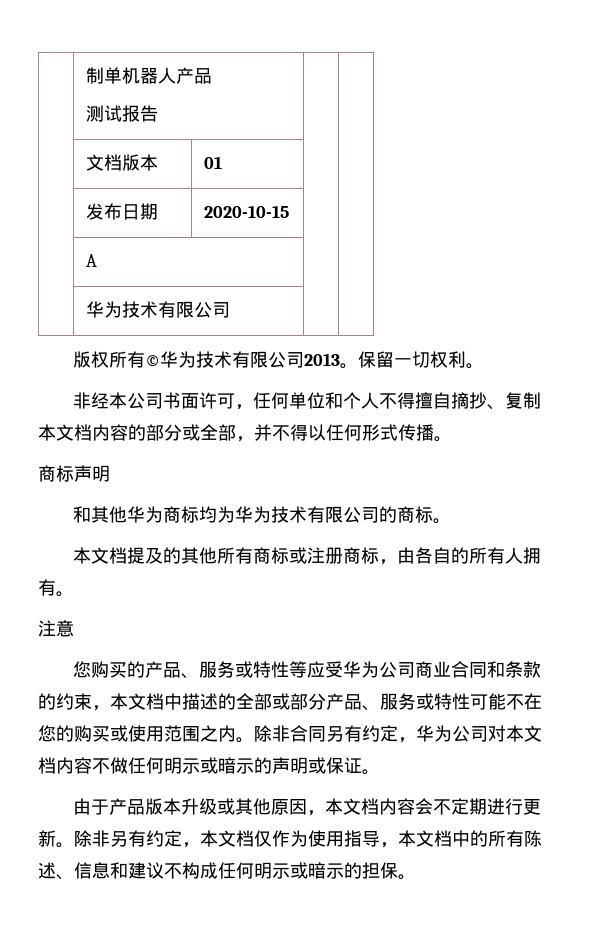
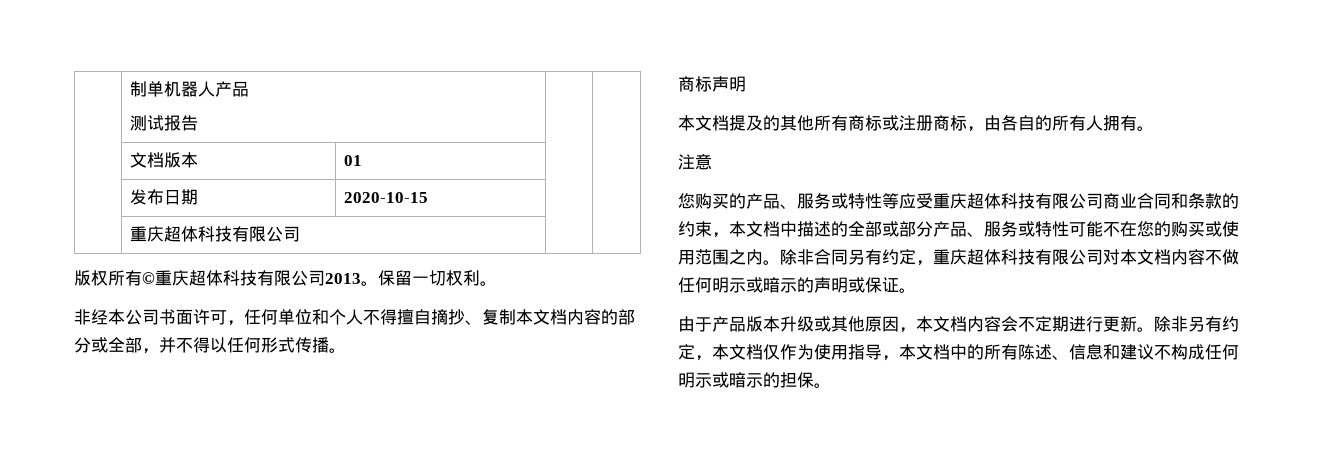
- | A | |
- | 华为技术有限公司 | |
+ | 重庆超体科技有限公司 | |
- 版权所有©华为技术有限公司2013。
+ 版权所有©重庆超体科技有限公司2013。
- 和其他华为商标均为华为技术有限公司的商标。
- 您购买的产品、服务或特性等应受华为公司商业合同和条款的约束，本文档中描述的全部或部分产品、服务或特性可能不在您的购买或使用范围之内。
+ 您购买的产品、服务或特性等应受重庆超体科技有限公司商业合同和条款的约束，本文档中描述的全部或部分产品、服务或特性可能不在您的购买或使用范围之内。
- 除非合同另有约定，华为公司对本文档内容不做任何明示或暗示的声明或保证。
+ 除非合同另有约定，重庆超体科技有限公司对本文档内容不做任何明示或暗示的声明或保证。

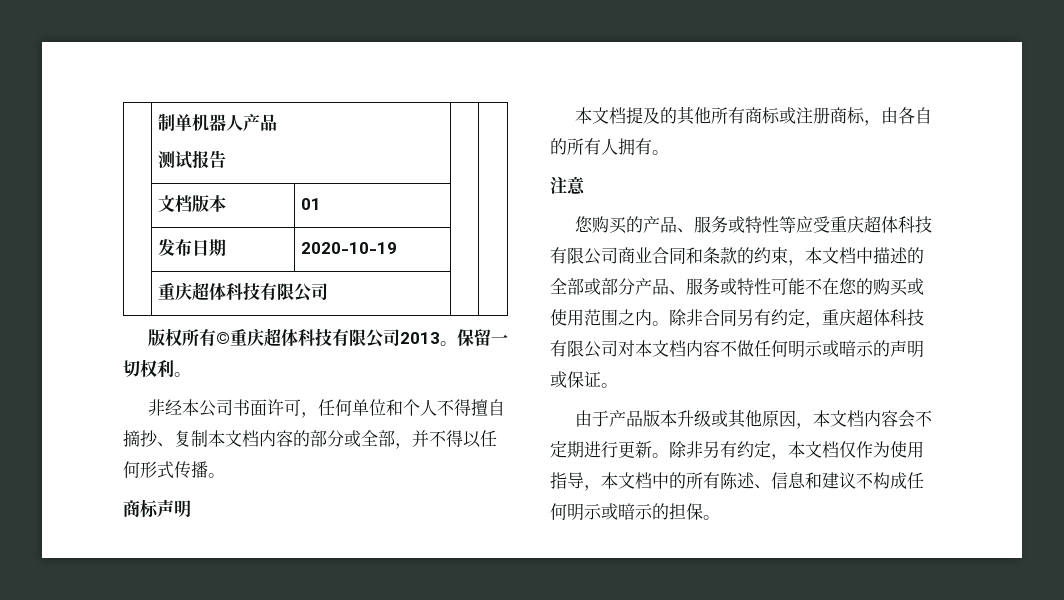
- | 发布日期 | 2020-10-15 | |
+ | 发布日期 | 2020-10-19 | |

